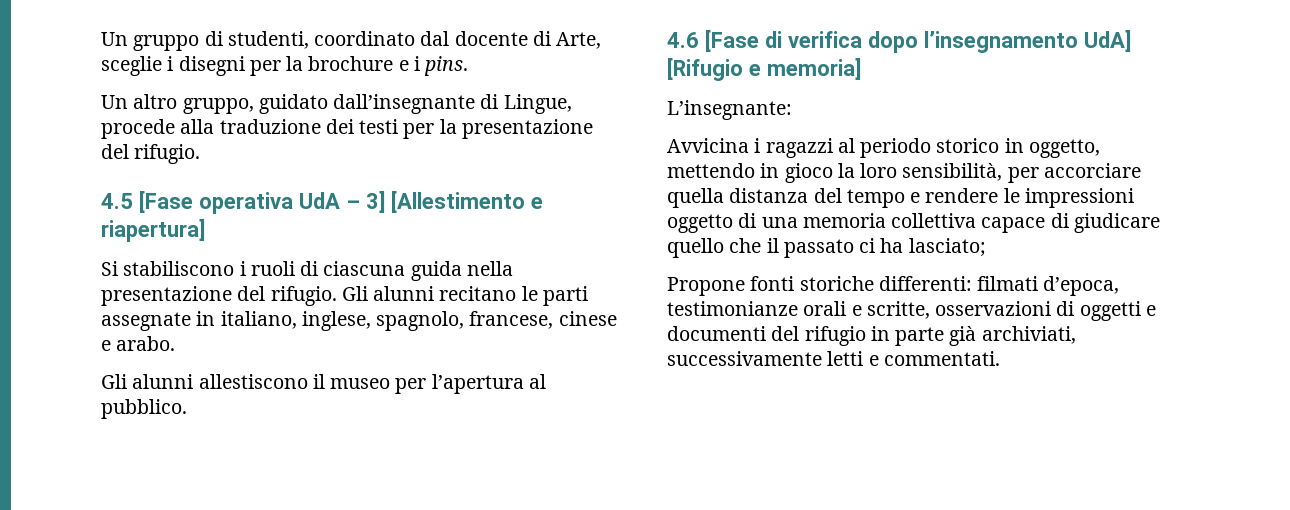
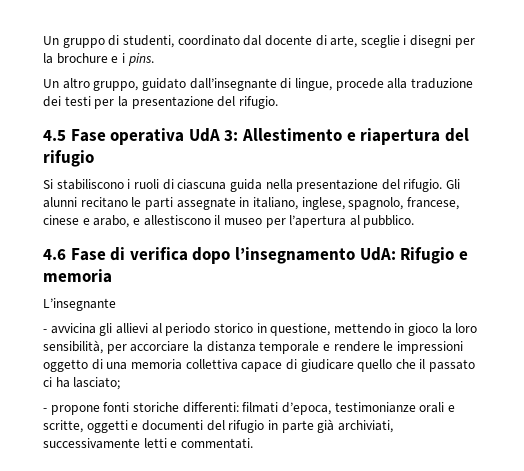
- Un gruppo di studenti, coordinato dal docente di Arte, sceglie i disegni per la brochure e i pins.
+ Un gruppo di studenti, coordinato dal docente di arte, sceglie i disegni per la brochure e i pins.
- Un altro gruppo, guidato dall’insegnante di Lingue, procede alla traduzione dei testi per la presentazione del rifugio.
+ Un altro gruppo, guidato dall’insegnante di lingue, procede alla traduzione dei testi per la presentazione del rifugio.
- 4.5 [Fase operativa UdA – 3] [Allestimento e riapertura]
+ 4.5 Fase operativa UdA 3: Allestimento e riapertura del rifugio
- Gli alunni recitano le parti assegnate in italiano, inglese, spagnolo, francese, cinese e arabo.
- Gli alunni allestiscono il museo per l’apertura al pubblico.
+ Gli alunni recitano le parti assegnate in italiano, inglese, spagnolo, francese, cinese e arabo, e allestiscono il museo per l’apertura al pubblico.
- 4.6 [Fase di verifica dopo l’insegnamento UdA] [Rifugio e memoria]
- L’insegnante:
- Avvicina i ragazzi al periodo storico in oggetto, mettendo in gioco la loro sensibilità, per accorciare quella distanza del tempo e rendere le impressioni oggetto di una memoria collettiva capace di giudicare quello che il passato ci ha lasciato;
+ 4.6 Fase di verifica dopo l’insegnamento UdA: Rifugio e memoria
+ L’insegnante
+ - avvicina gli allievi al periodo storico in questione, mettendo in gioco la loro sensibilità, per accorciare la distanza temporale e rendere le impressioni oggetto di una memoria collettiva capace di giudicare quello che il passato ci ha lasciato;
- Propone fonti storiche differenti: filmati d’epoca, testimonianze orali e scritte, osservazioni di oggetti e documenti del rifugio in parte già archiviati, successivamente letti e commentati.
+ - propone fonti storiche differenti: filmati d’epoca, testimonianze orali e scritte, oggetti e documenti del rifugio in parte già archiviati, successivamente letti e commentati.

